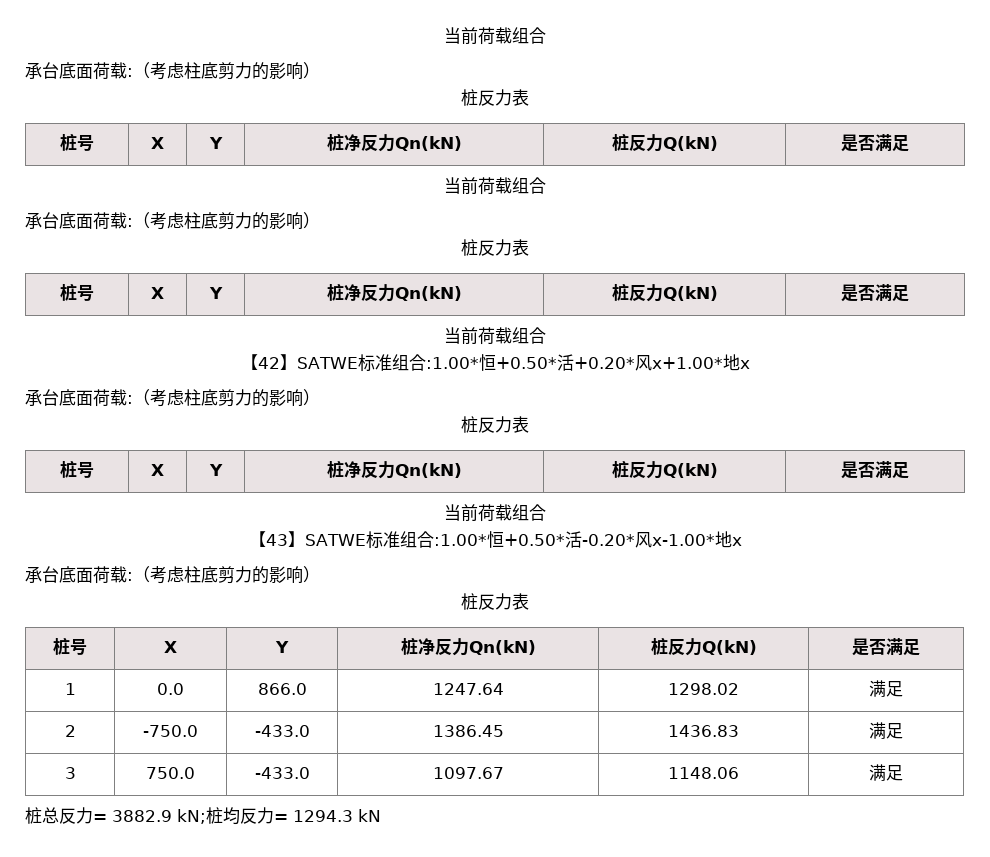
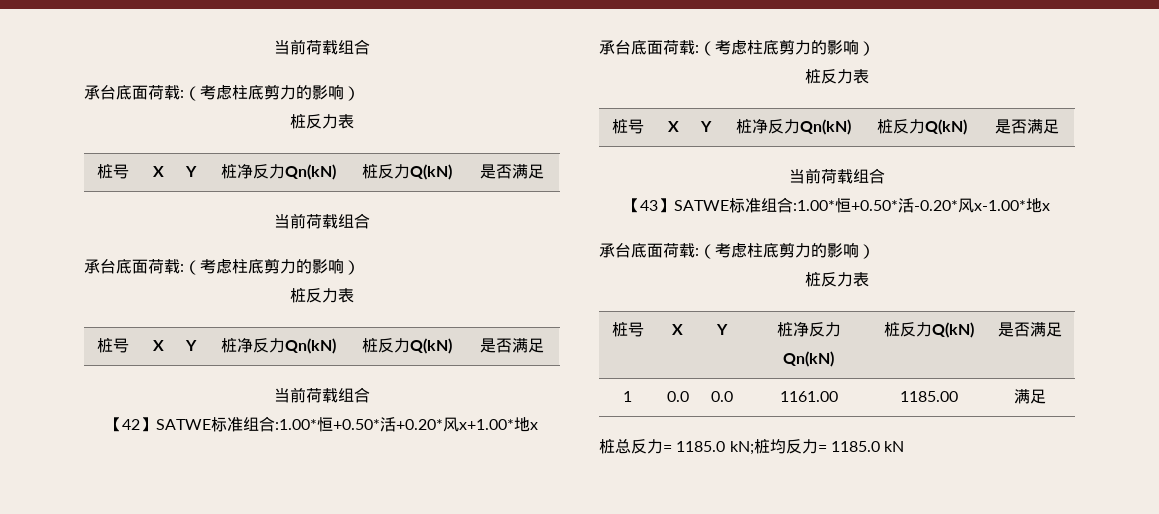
- 1 | 0.0 | 866.0 | 1247.64 | 1298.02 | 满足
- 2 | -750.0 | -433.0 | 1386.45 | 1436.83 | 满足
- 3 | 750.0 | -433.0 | 1097.67 | 1148.06 | 满足
+ 1 | 0.0 | 0.0 | 1161.00 | 1185.00 | 满足
- 桩总反力= 3882.9 kN;桩均反力= 1294.3 kN
+ 桩总反力= 1185.0 kN;桩均反力= 1185.0 kN

